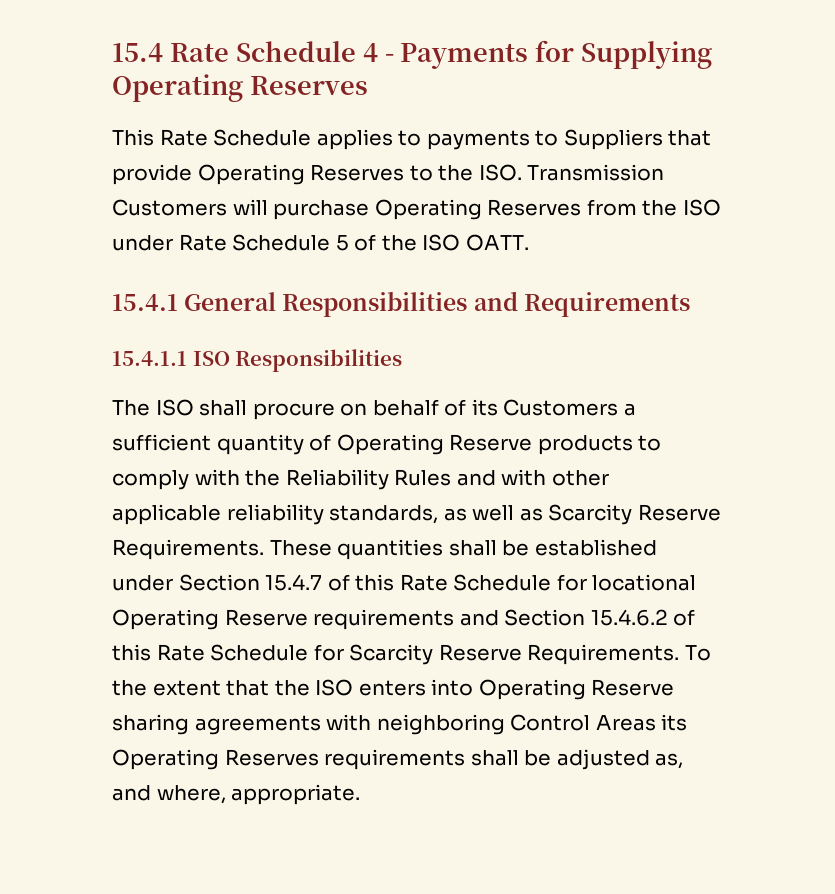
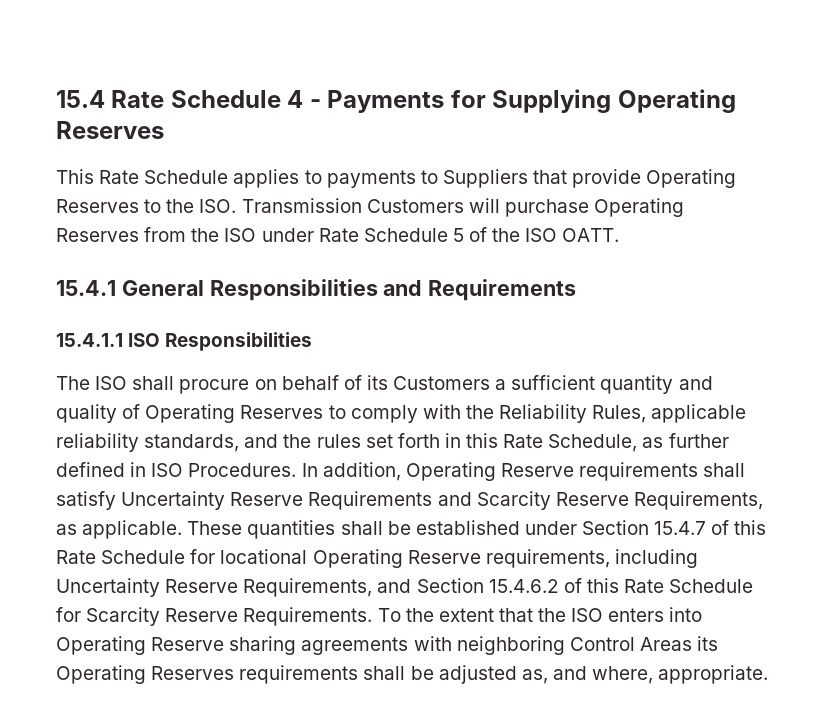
- The ISO shall procure on behalf of its Customers a sufficient quantity of Operating Reserve products to comply with the Reliability Rules and with other applicable reliability standards, as well as Scarcity Reserve Requirements.
+ The ISO shall procure on behalf of its Customers a sufficient quantity and quality of Operating Reserves to comply with the Reliability Rules, applicable reliability standards, and the rules set forth in this Rate Schedule, as further defined in ISO Procedures. In addition, Operating Reserve requirements shall satisfy Uncertainty Reserve Requirements and Scarcity Reserve Requirements, as applicable.
- These quantities shall be established under Section 15.4.7 of this Rate Schedule for locational Operating Reserve requirements and Section 15.4.6.2 of this Rate Schedule for Scarcity Reserve Requirements.
+ These quantities shall be established under Section 15.4.7 of this Rate Schedule for locational Operating Reserve requirements, including Uncertainty Reserve Requirements, and Section 15.4.6.2 of this Rate Schedule for Scarcity Reserve Requirements.

